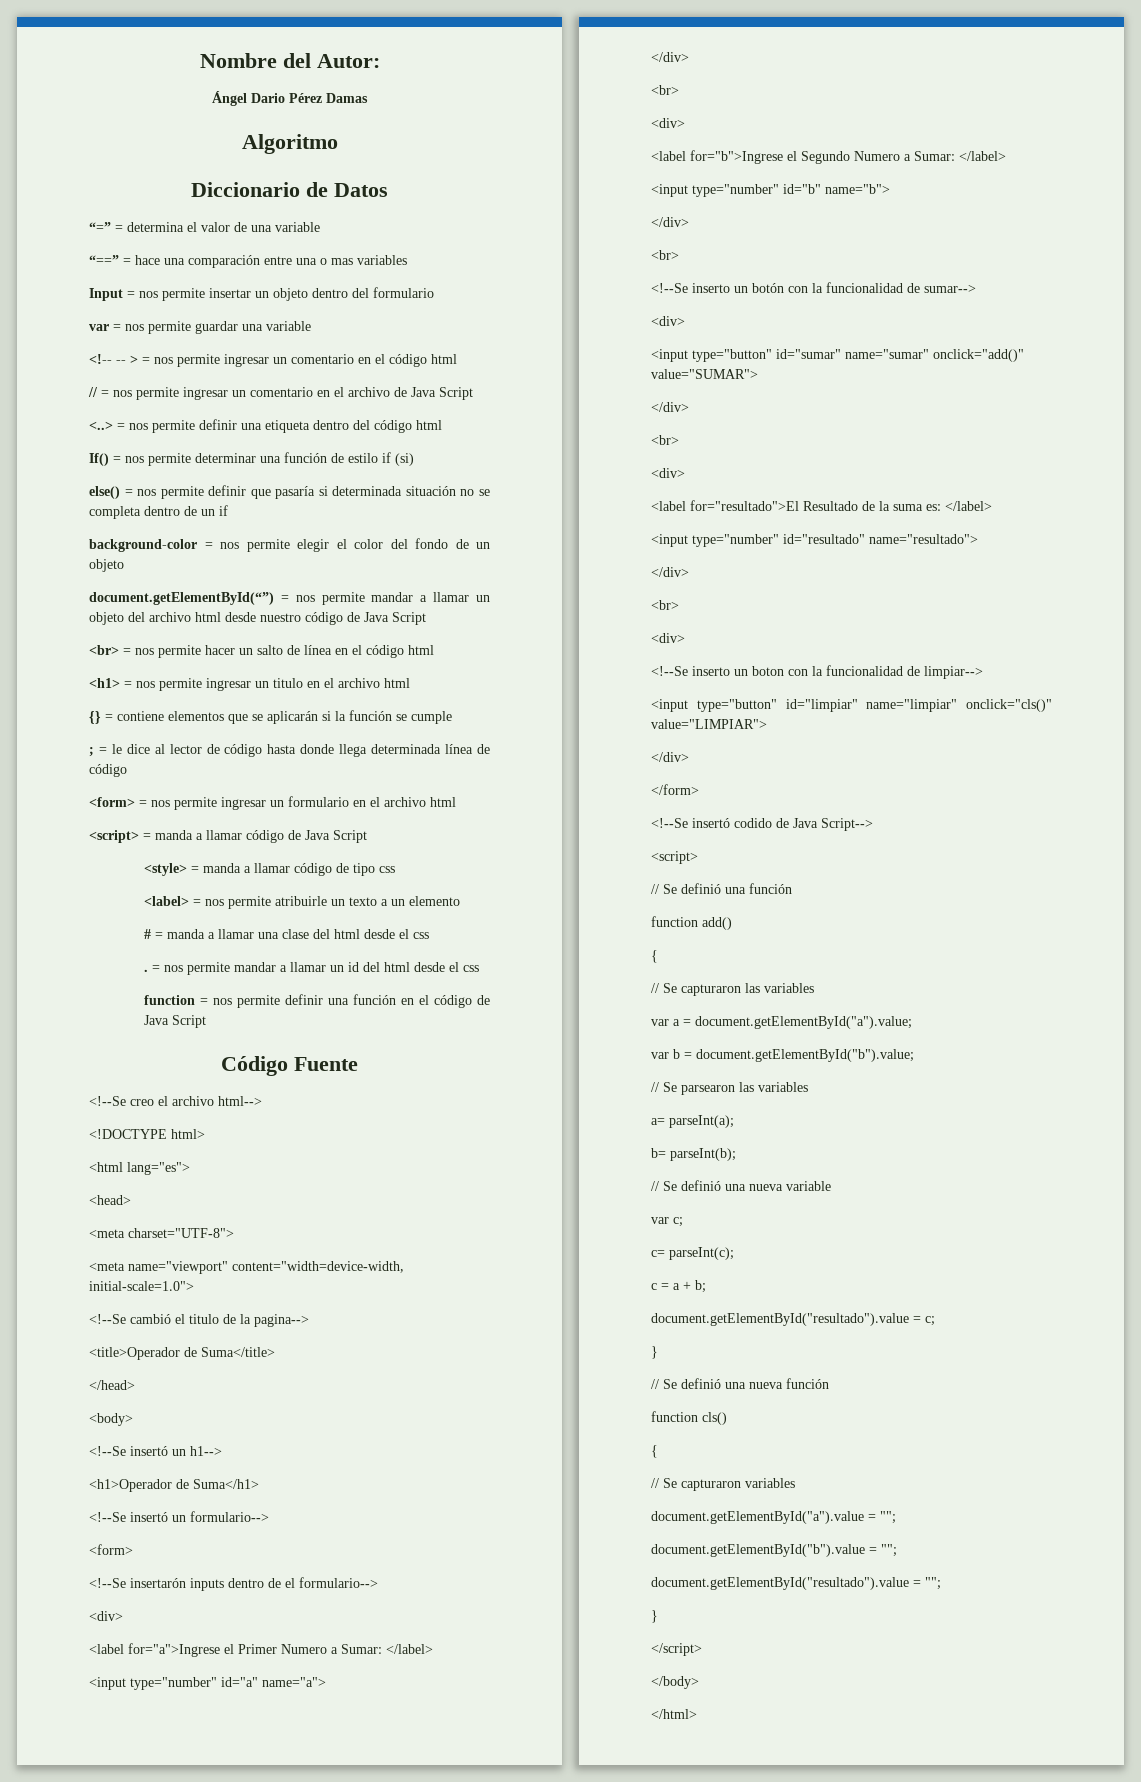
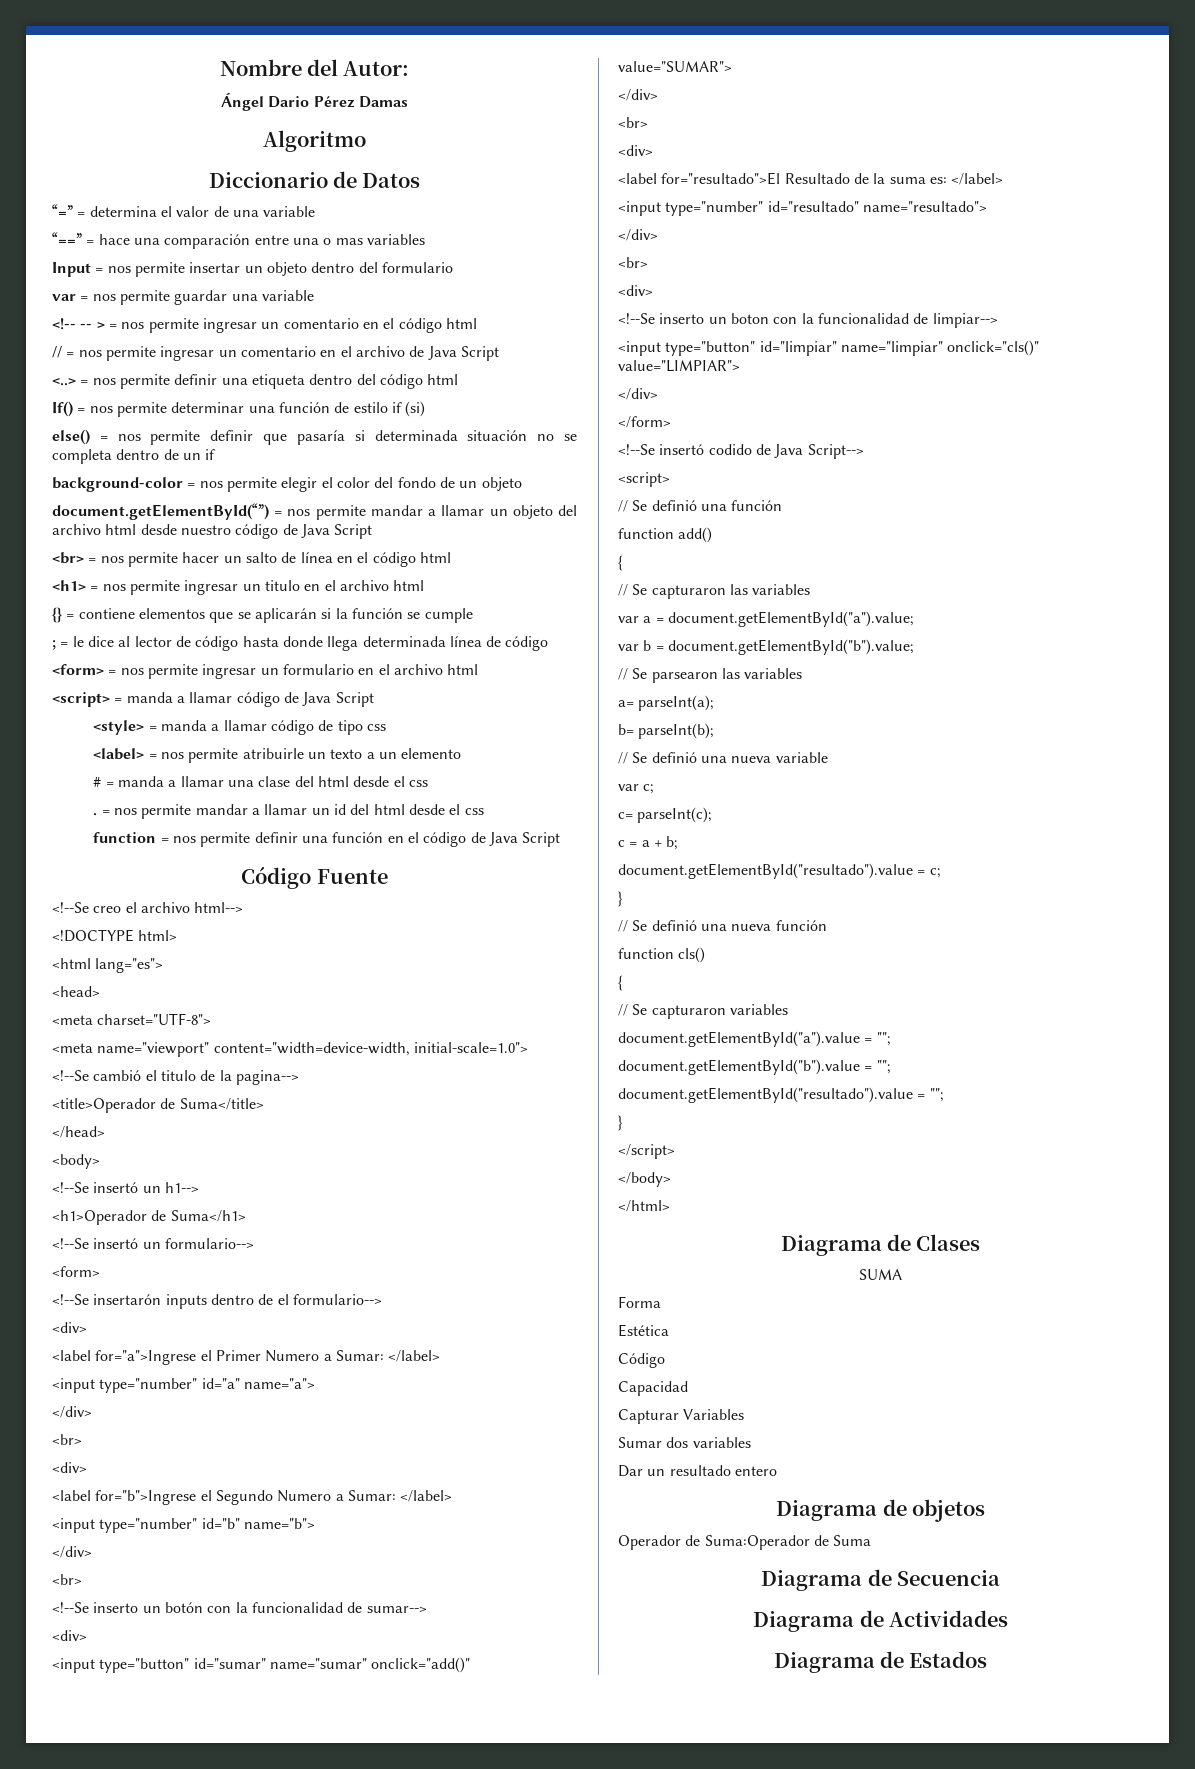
+ Diagrama de Clases
+ SUMA
+ Forma
+ Estética
+ Código
+ Capacidad
+ Capturar Variables
+ Sumar dos variables
+ Dar un resultado entero
+ Diagrama de objetos
+ Operador de Suma:Operador de Suma
+ Diagrama de Secuencia
+ Diagrama de Actividades
+ Diagrama de Estados

